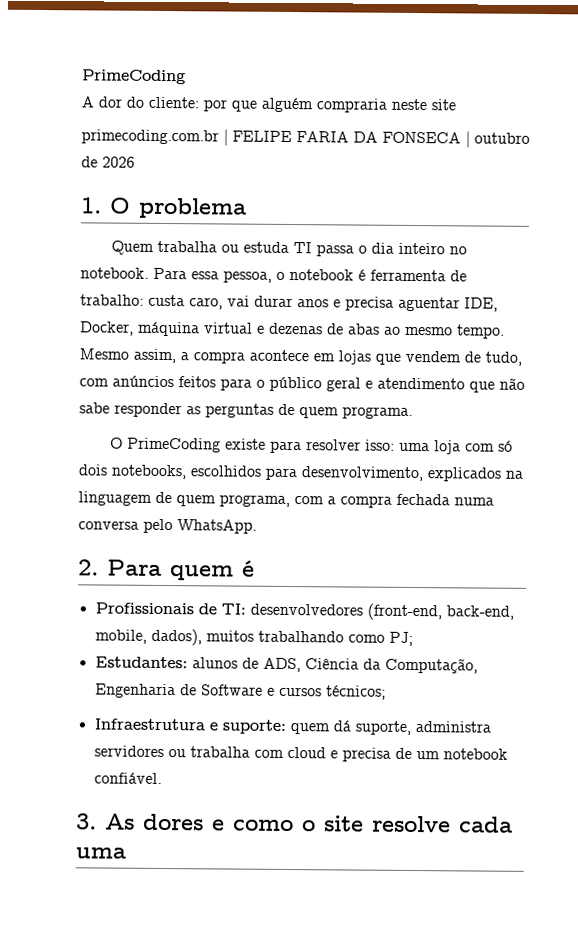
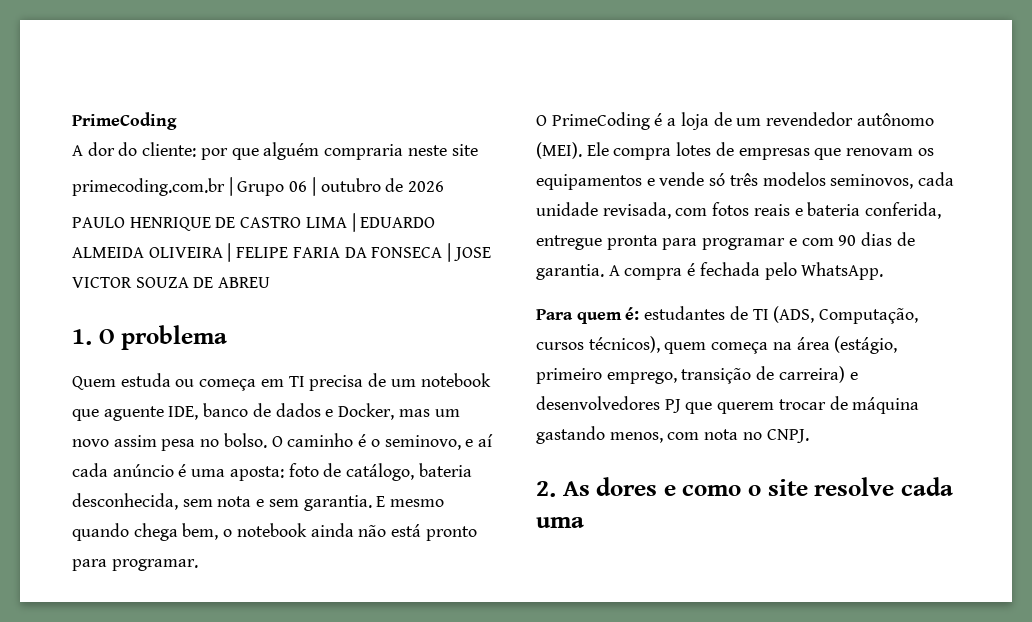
- primecoding.com.br | FELIPE FARIA DA FONSECA | outubro de 2026
+ primecoding.com.br | Grupo 06 | outubro de 2026
+ PAULO HENRIQUE DE CASTRO LIMA | EDUARDO ALMEIDA OLIVEIRA | FELIPE FARIA DA FONSECA | JOSE VICTOR SOUZA DE ABREU
- Quem trabalha ou estuda TI passa o dia inteiro no notebook. Para essa pessoa, o notebook é ferramenta de trabalho: custa caro, vai durar anos e precisa aguentar IDE, Docker, máquina virtual e dezenas de abas ao mesmo tempo. Mesmo assim, a compra acontece em lojas que vendem de tudo, com anúncios feitos para o público geral e atendimento que não sabe responder as perguntas de quem programa.
- O PrimeCoding existe para resolver isso: uma loja com só dois notebooks, escolhidos para desenvolvimento, explicados na linguagem de quem programa, com a compra fechada numa conversa pelo WhatsApp.
- 2. Para quem é
- Profissionais de TI: desenvolvedores (front-end, back-end, mobile, dados), muitos trabalhando como PJ;
- Estudantes: alunos de ADS, Ciência da Computação, Engenharia de Software e cursos técnicos;
- Infraestrutura e suporte: quem dá suporte, administra servidores ou trabalha com cloud e precisa de um notebook confiável.
- 3. As dores e como o site resolve cada uma
+ Quem estuda ou começa em TI precisa de um notebook que aguente IDE, banco de dados e Docker, mas um novo assim pesa no bolso. O caminho é o seminovo, e aí cada anúncio é uma aposta: foto de catálogo, bateria desconhecida, sem nota e sem garantia. E mesmo quando chega bem, o notebook ainda não está pronto para programar.
+ O PrimeCoding é a loja de um revendedor autônomo (MEI). Ele compra lotes de empresas que renovam os equipamentos e vende só três modelos seminovos, cada unidade revisada, com fotos reais e bateria conferida, entregue pronta para programar e com 90 dias de garantia. A compra é fechada pelo WhatsApp.
+ Para quem é: estudantes de TI (ADS, Computação, cursos técnicos), quem começa na área (estágio, primeiro emprego, transição de carreira) e desenvolvedores PJ que querem trocar de máquina gastando menos, com nota no CNPJ.
+ 2. As dores e como o site resolve cada uma

